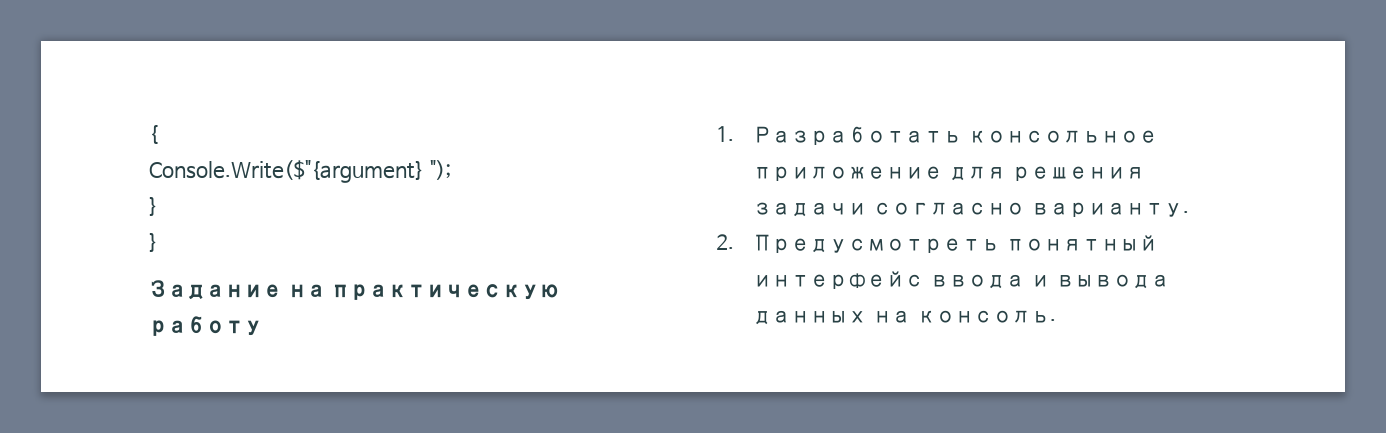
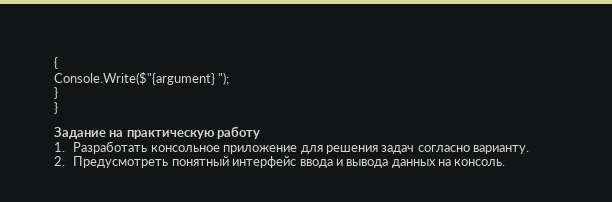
- 1. Разработать консольное приложение для решения задачи согласно варианту.
+ 1. Разработать консольное приложение для решения задач согласно варианту.

